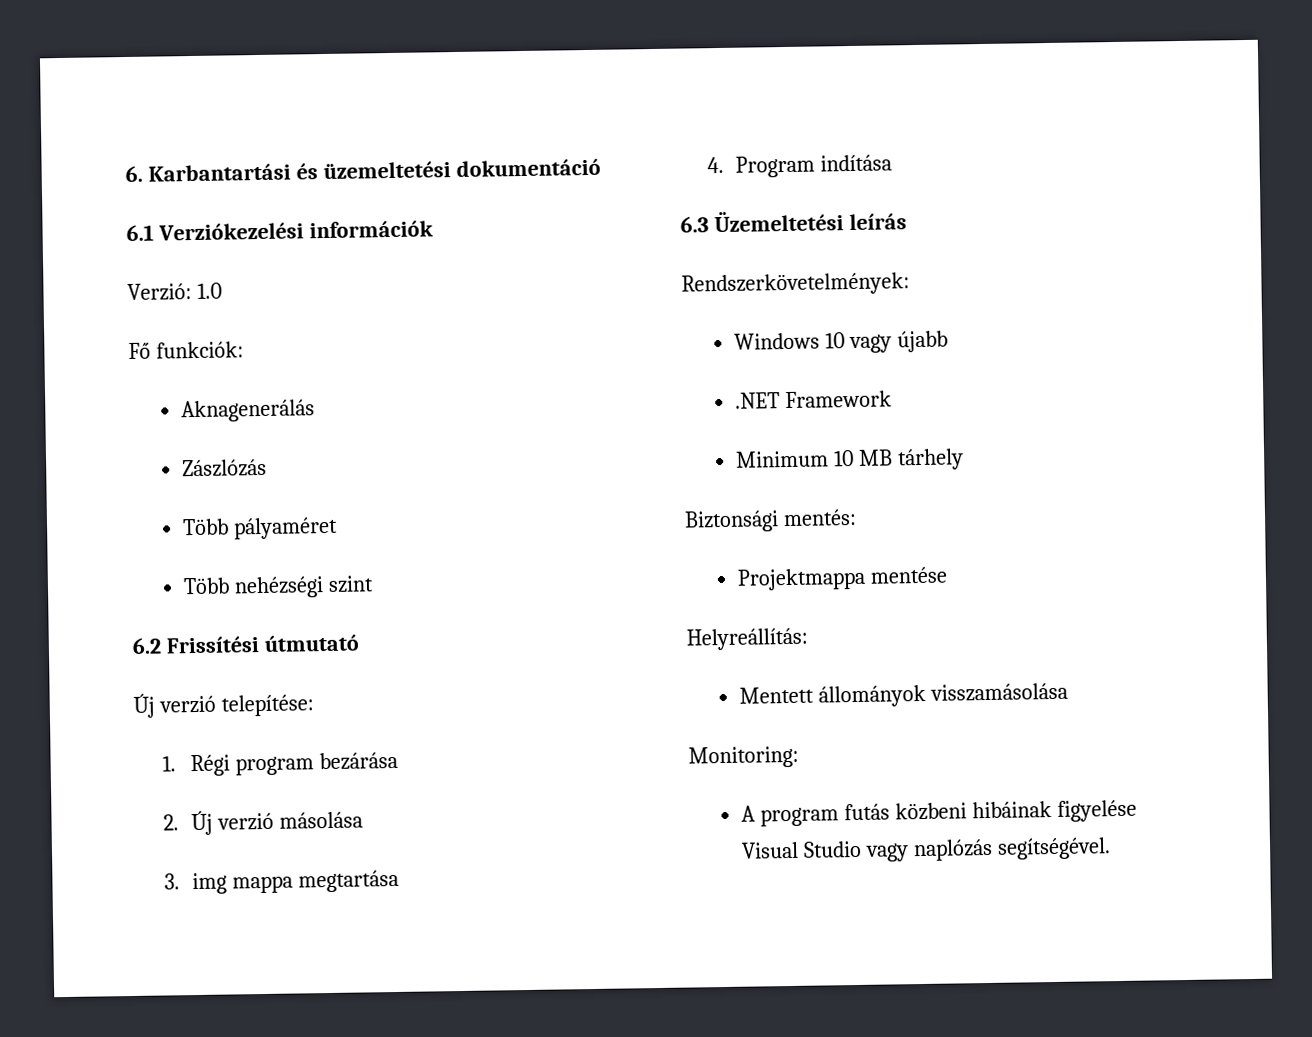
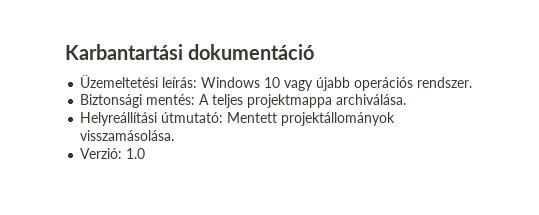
- 6. Karbantartási és üzemeltetési dokumentáció
- 6.1 Verziókezelési információk
+ Karbantartási dokumentáció
+ Üzemeltetési leírás: Windows 10 vagy újabb operációs rendszer.
+ Biztonsági mentés: A teljes projektmappa archiválása.
+ Helyreállítási útmutató: Mentett projektállományok visszamásolása.
  Verzió: 1.0
- Fő funkciók:
- Aknagenerálás
- Zászlózás
- Több pályaméret
- Több nehézségi szint
- 6.2 Frissítési útmutató
- Új verzió telepítése:
- 1. Régi program bezárása
- 2. Új verzió másolása
- 3. img mappa megtartása
- 4. Program indítása
- 6.3 Üzemeltetési leírás
- Rendszerkövetelmények:
- Windows 10 vagy újabb
- .NET Framework
- Minimum 10 MB tárhely
- Biztonsági mentés:
- Projektmappa mentése
- Helyreállítás:
- Mentett állományok visszamásolása
- Monitoring:
- A program futás közbeni hibáinak figyelése Visual Studio vagy naplózás segítségével.

